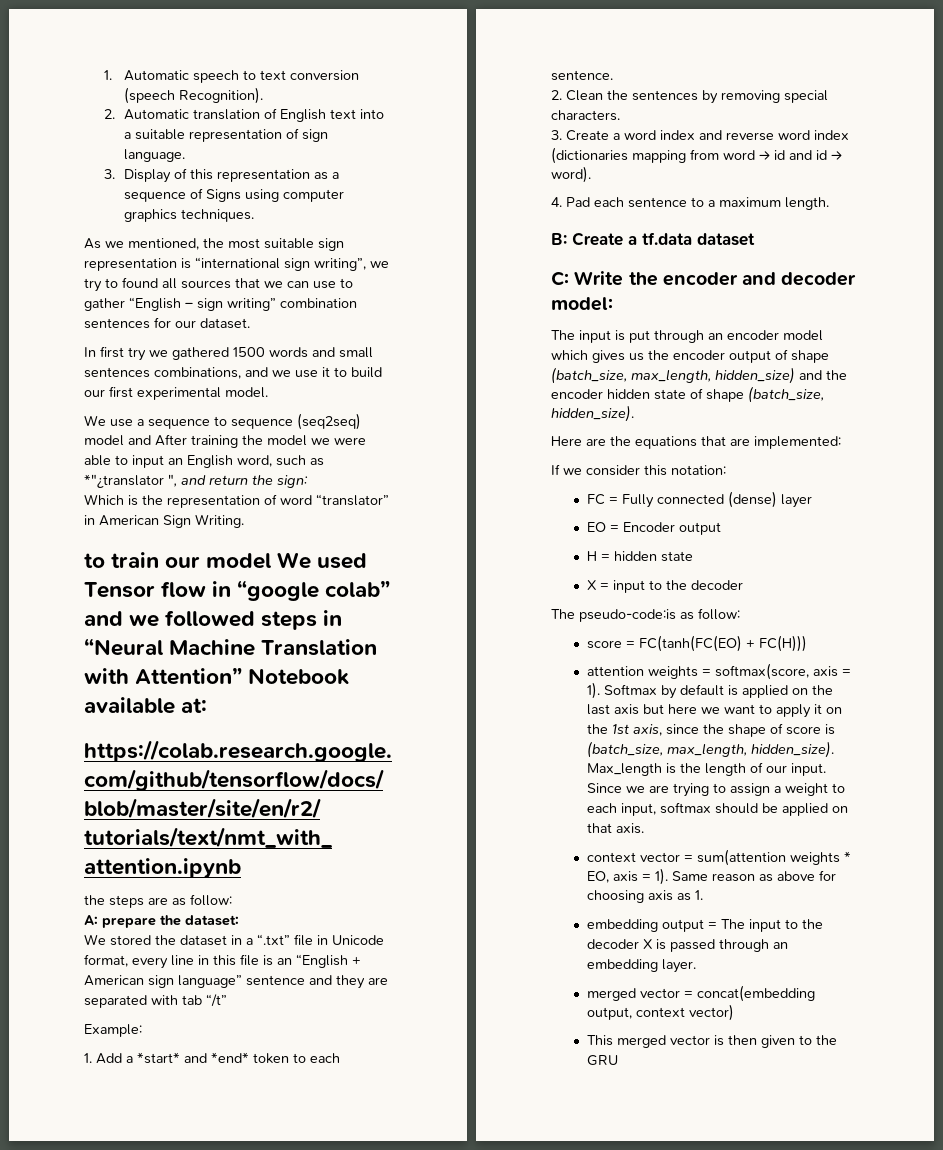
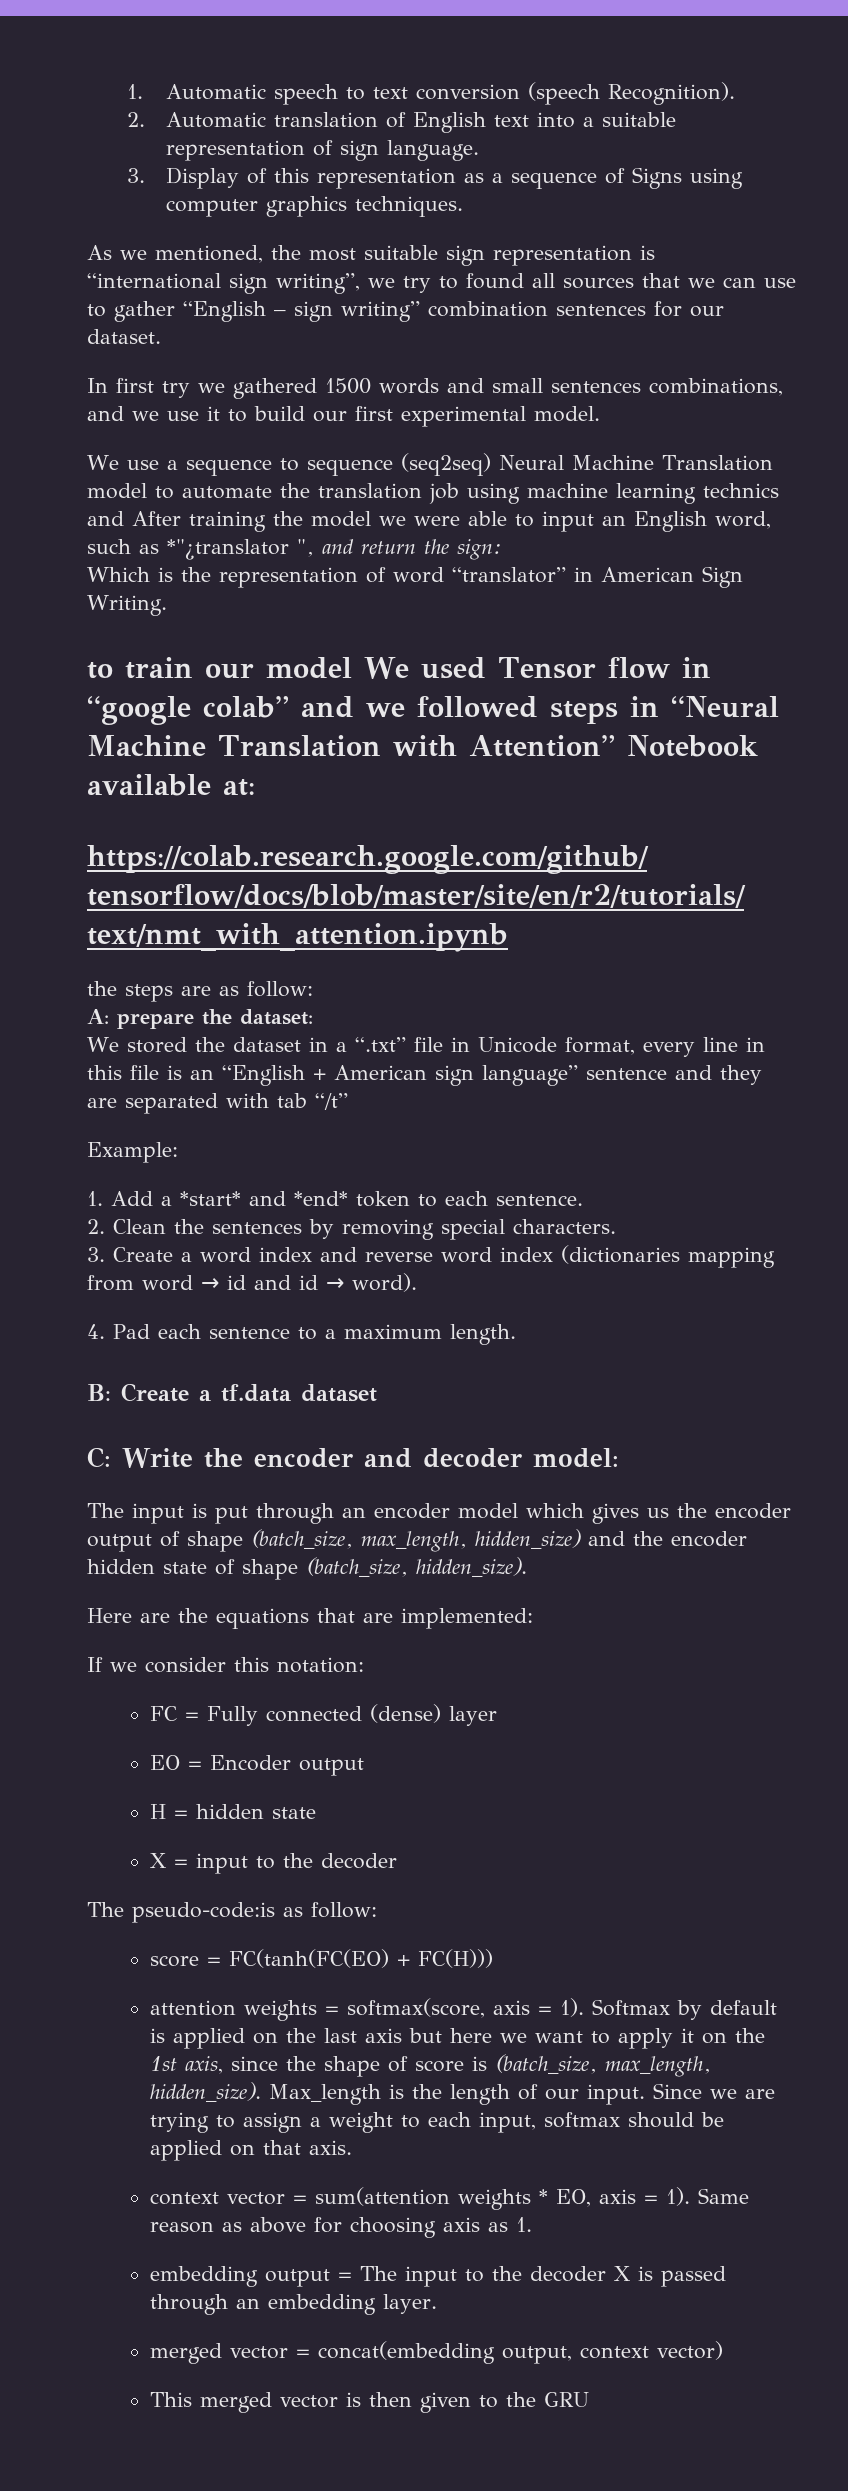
- We use a sequence to sequence (seq2seq) model and After training the model we were able to input an English word, such as *"¿translator ", and return the sign:
+ We use a sequence to sequence (seq2seq) Neural Machine Translation model to automate the translation job using machine learning technics and After training the model we were able to input an English word, such as *"¿translator ", and return the sign:

